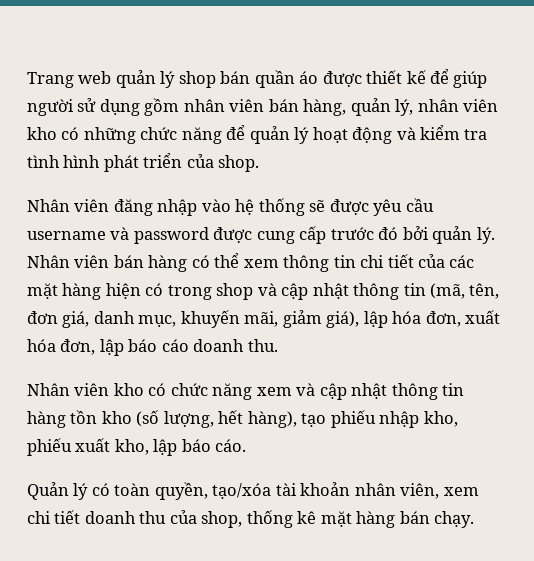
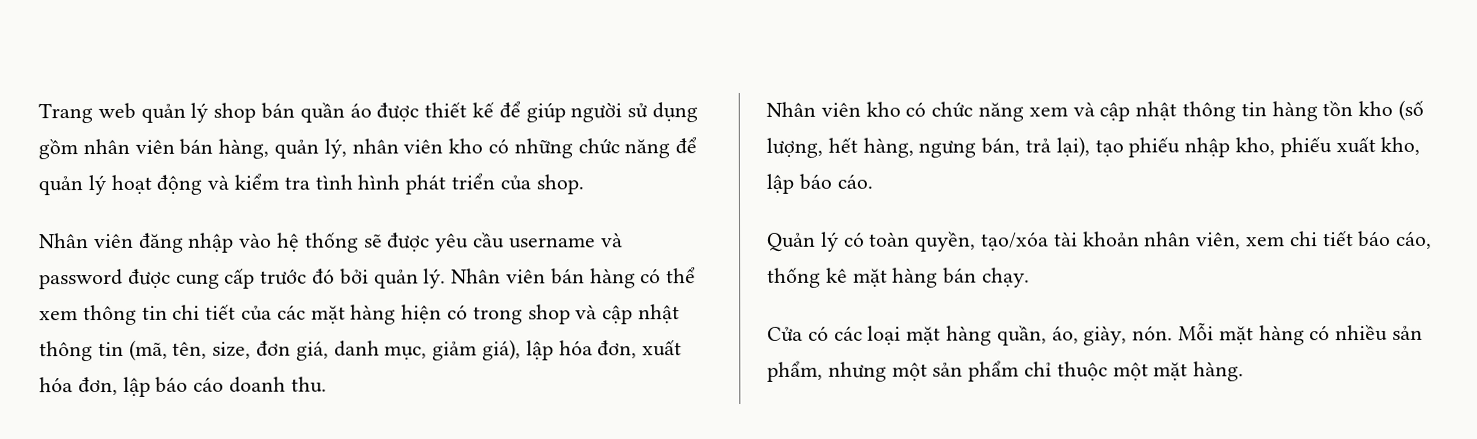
- Nhân viên bán hàng có thể xem thông tin chi tiết của các mặt hàng hiện có trong shop và cập nhật thông tin (mã, tên, đơn giá, danh mục, khuyến mãi, giảm giá), lập hóa đơn, xuất hóa đơn, lập báo cáo doanh thu.
+ Nhân viên bán hàng có thể xem thông tin chi tiết của các mặt hàng hiện có trong shop và cập nhật thông tin (mã, tên, size, đơn giá, danh mục, giảm giá), lập hóa đơn, xuất hóa đơn, lập báo cáo doanh thu.
- Nhân viên kho có chức năng xem và cập nhật thông tin hàng tồn kho (số lượng, hết hàng), tạo phiếu nhập kho, phiếu xuất kho, lập báo cáo.
+ Nhân viên kho có chức năng xem và cập nhật thông tin hàng tồn kho (số lượng, hết hàng, ngưng bán, trả lại), tạo phiếu nhập kho, phiếu xuất kho, lập báo cáo.
- Quản lý có toàn quyền, tạo/xóa tài khoản nhân viên, xem chi tiết doanh thu của shop, thống kê mặt hàng bán chạy.
+ Quản lý có toàn quyền, tạo/xóa tài khoản nhân viên, xem chi tiết báo cáo, thống kê mặt hàng bán chạy.
+ Cửa có các loại mặt hàng quần, áo, giày, nón. Mỗi mặt hàng có nhiều sản phẩm, nhưng một sản phẩm chỉ thuộc một mặt hàng.

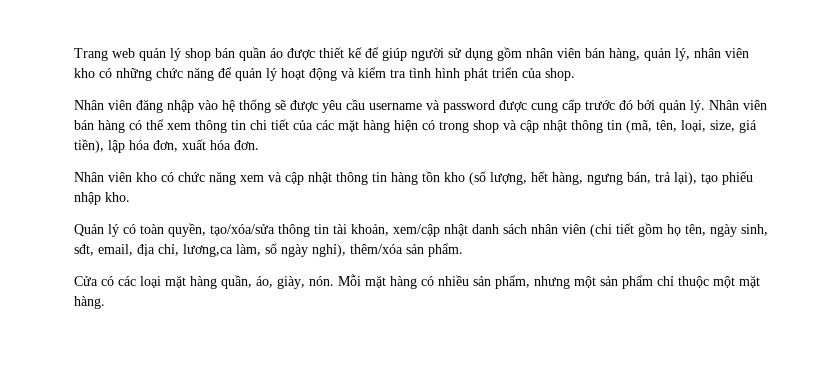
- Nhân viên bán hàng có thể xem thông tin chi tiết của các mặt hàng hiện có trong shop và cập nhật thông tin (mã, tên, size, đơn giá, danh mục, giảm giá), lập hóa đơn, xuất hóa đơn, lập báo cáo doanh thu.
+ Nhân viên bán hàng có thể xem thông tin chi tiết của các mặt hàng hiện có trong shop và cập nhật thông tin (mã, tên, loại, size, giá tiền), lập hóa đơn, xuất hóa đơn.
- Nhân viên kho có chức năng xem và cập nhật thông tin hàng tồn kho (số lượng, hết hàng, ngưng bán, trả lại), tạo phiếu nhập kho, phiếu xuất kho, lập báo cáo.
+ Nhân viên kho có chức năng xem và cập nhật thông tin hàng tồn kho (số lượng, hết hàng, ngưng bán, trả lại), tạo phiếu nhập kho.
- Quản lý có toàn quyền, tạo/xóa tài khoản nhân viên, xem chi tiết báo cáo, thống kê mặt hàng bán chạy.
+ Quản lý có toàn quyền, tạo/xóa/sửa thông tin tài khoản, xem/cập nhật danh sách nhân viên (chi tiết gồm họ tên, ngày sinh, sđt, email, địa chỉ, lương,ca làm, số ngày nghỉ), thêm/xóa sản phẩm.

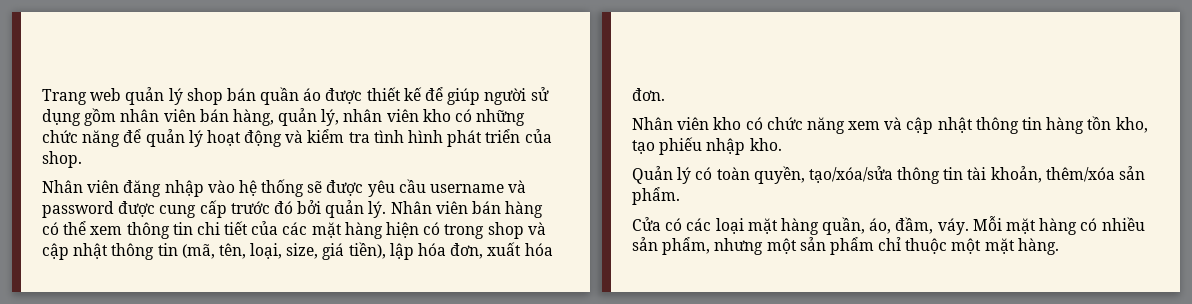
- Nhân viên kho có chức năng xem và cập nhật thông tin hàng tồn kho (số lượng, hết hàng, ngưng bán, trả lại), tạo phiếu nhập kho.
+ Nhân viên kho có chức năng xem và cập nhật thông tin hàng tồn kho, tạo phiếu nhập kho.
- Quản lý có toàn quyền, tạo/xóa/sửa thông tin tài khoản, xem/cập nhật danh sách nhân viên (chi tiết gồm họ tên, ngày sinh, sđt, email, địa chỉ, lương,ca làm, số ngày nghỉ), thêm/xóa sản phẩm.
+ Quản lý có toàn quyền, tạo/xóa/sửa thông tin tài khoản, thêm/xóa sản phẩm.
- Cửa có các loại mặt hàng quần, áo, giày, nón.
+ Cửa có các loại mặt hàng quần, áo, đầm, váy.

